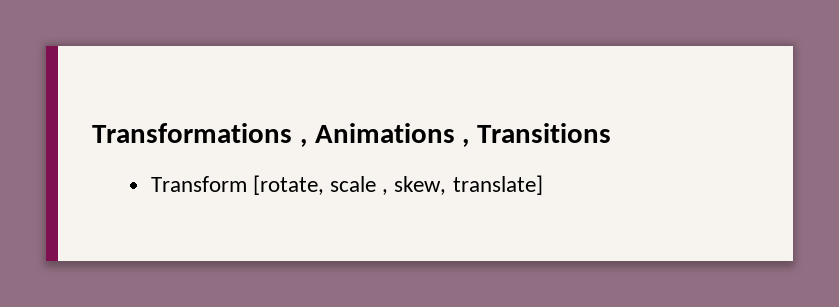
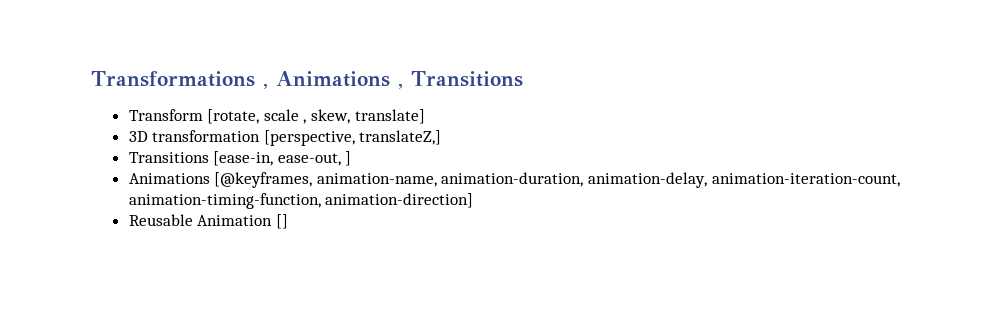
+ 3D transformation [perspective, translateZ,]
+ Transitions [ease-in, ease-out, ]
+ Animations [@keyframes, animation-name, animation-duration, animation-delay, animation-iteration-count, animation-timing-function, animation-direction]
+ Reusable Animation []

